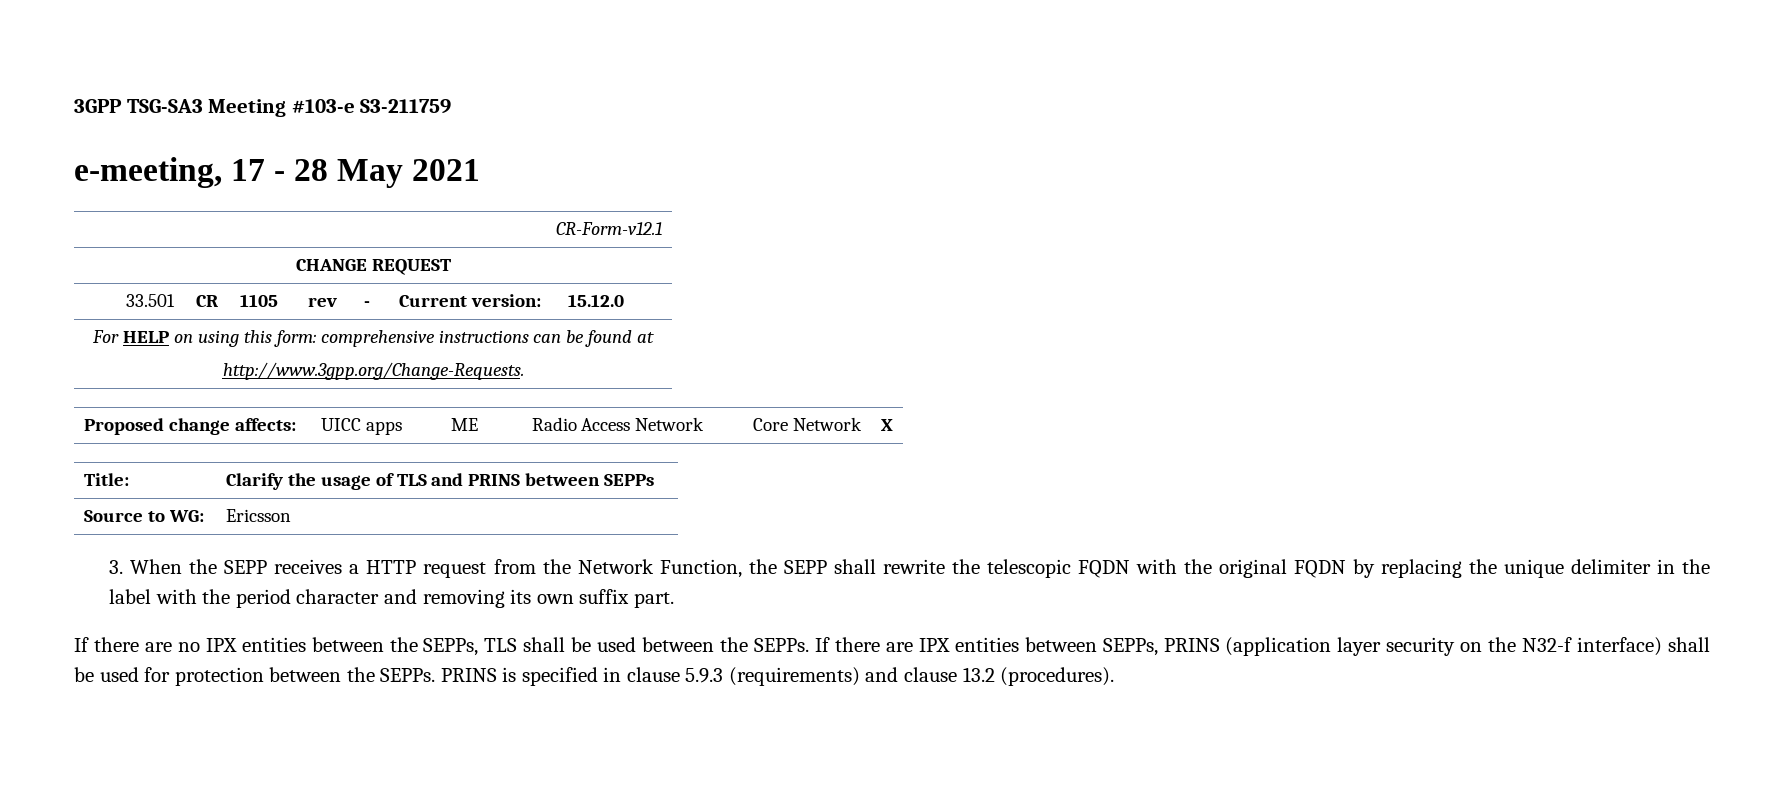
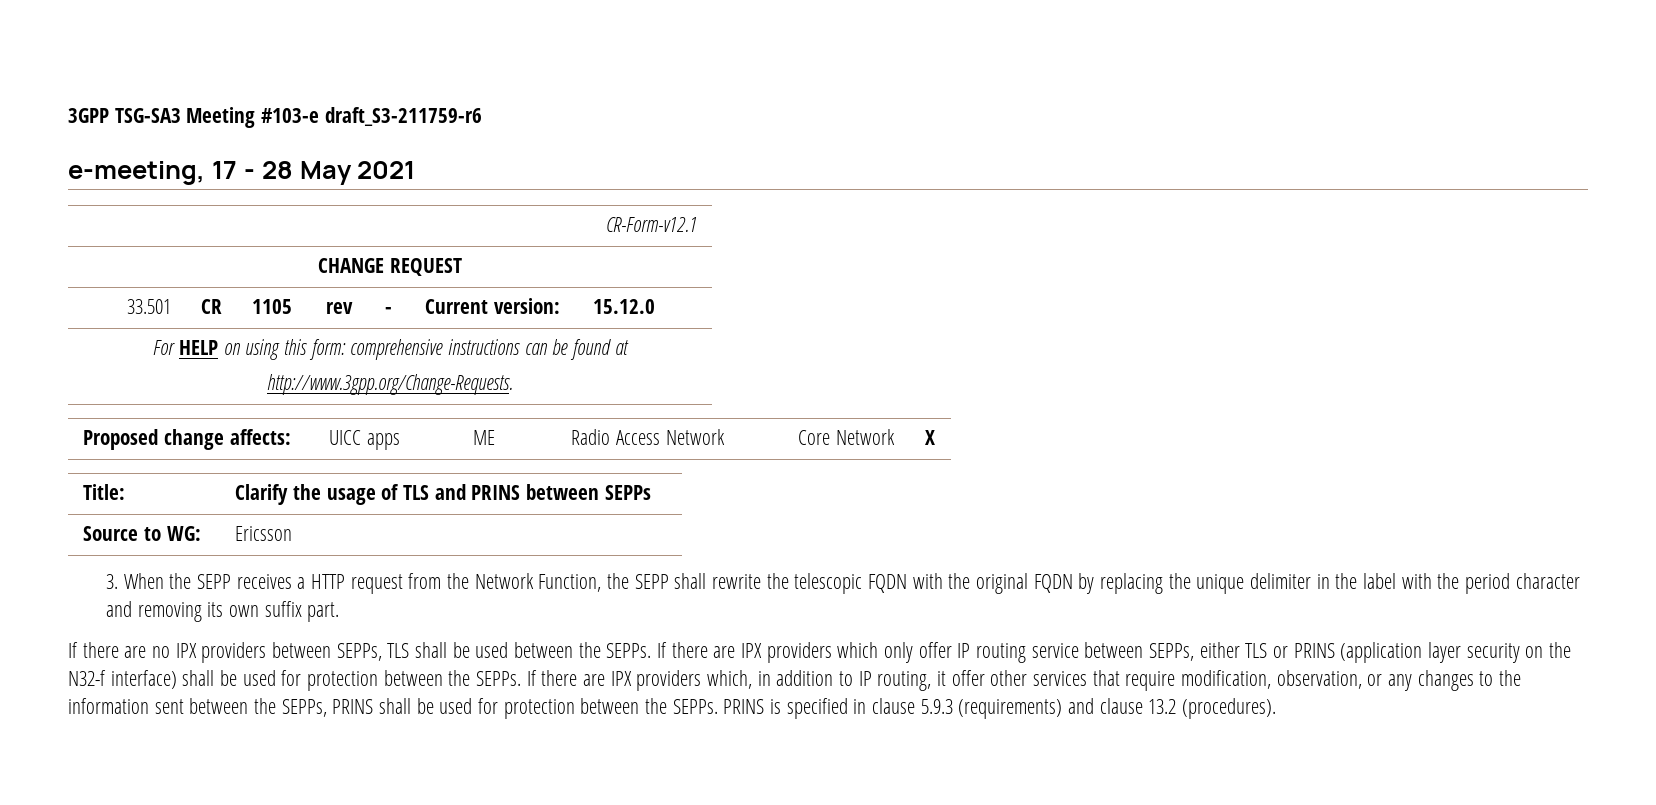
- 3GPP TSG-SA3 Meeting #103-e S3-211759
+ 3GPP TSG-SA3 Meeting #103-e draft_S3-211759-r6
- If there are no IPX entities between the SEPPs, TLS shall be used between the SEPPs.
+ If there are no IPX providers between SEPPs, TLS shall be used between the SEPPs.
- If there are IPX entities between SEPPs, PRINS (application layer security on the N32-f interface) shall be used for protection between the SEPPs.
+ If there are IPX providers which only offer IP routing service between SEPPs, either TLS or PRINS (application layer security on the N32-f interface) shall be used for protection between the SEPPs.
+ If there are IPX providers which, in addition to IP routing, it offer other services that require modification, observation, or any changes to the information sent between the SEPPs, PRINS shall be used for protection between the SEPPs.

